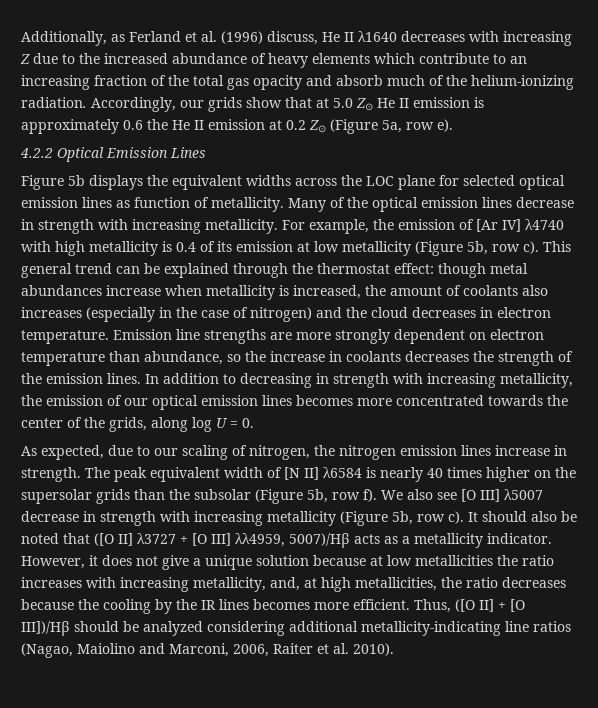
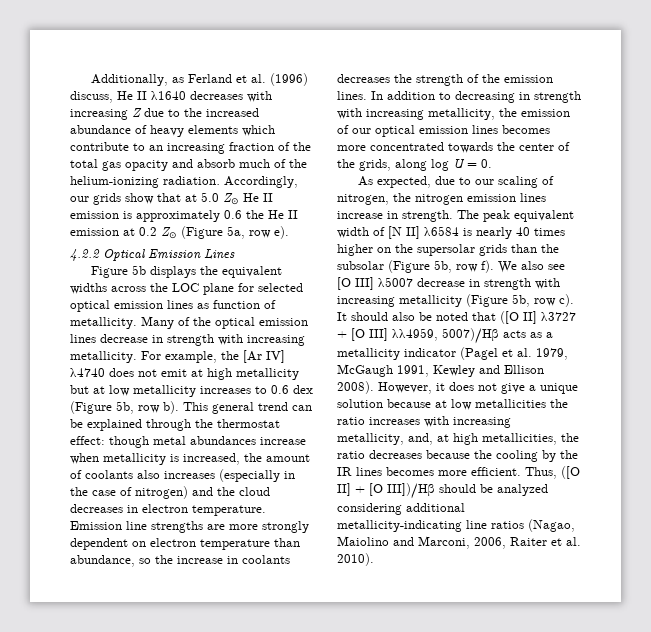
- For example, the emission of [Ar IV] λ4740 with high metallicity is 0.4 of its emission at low metallicity (Figure 5b, row c).
+ For example, the [Ar IV] λ4740 does not emit at high metallicity but at low metallicity increases to 0.6 dex (Figure 5b, row b).
- It should also be noted that ([O II] λ3727 + [O III] λλ4959, 5007)/Hβ acts as a metallicity indicator.
+ It should also be noted that ([O II] λ3727 + [O III] λλ4959, 5007)/Hβ acts as a metallicity indicator (Pagel et al. 1979, McGaugh 1991, Kewley and Ellison 2008).

